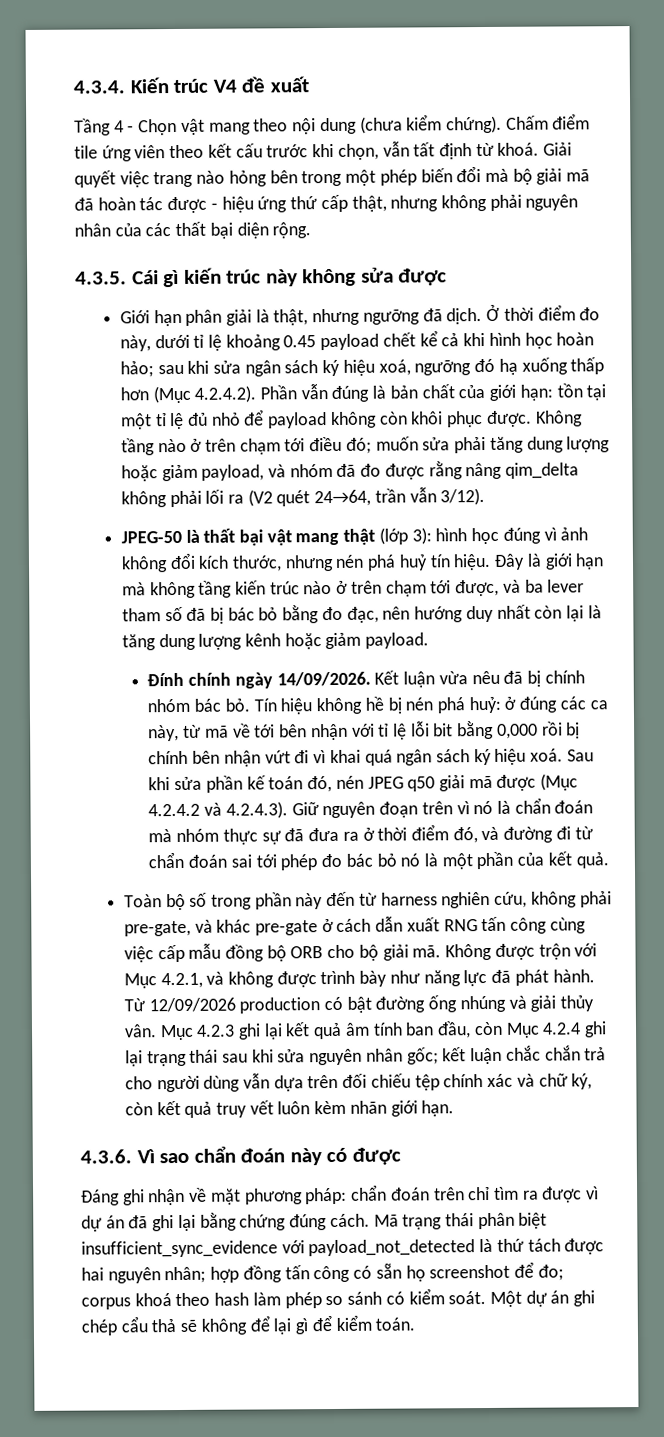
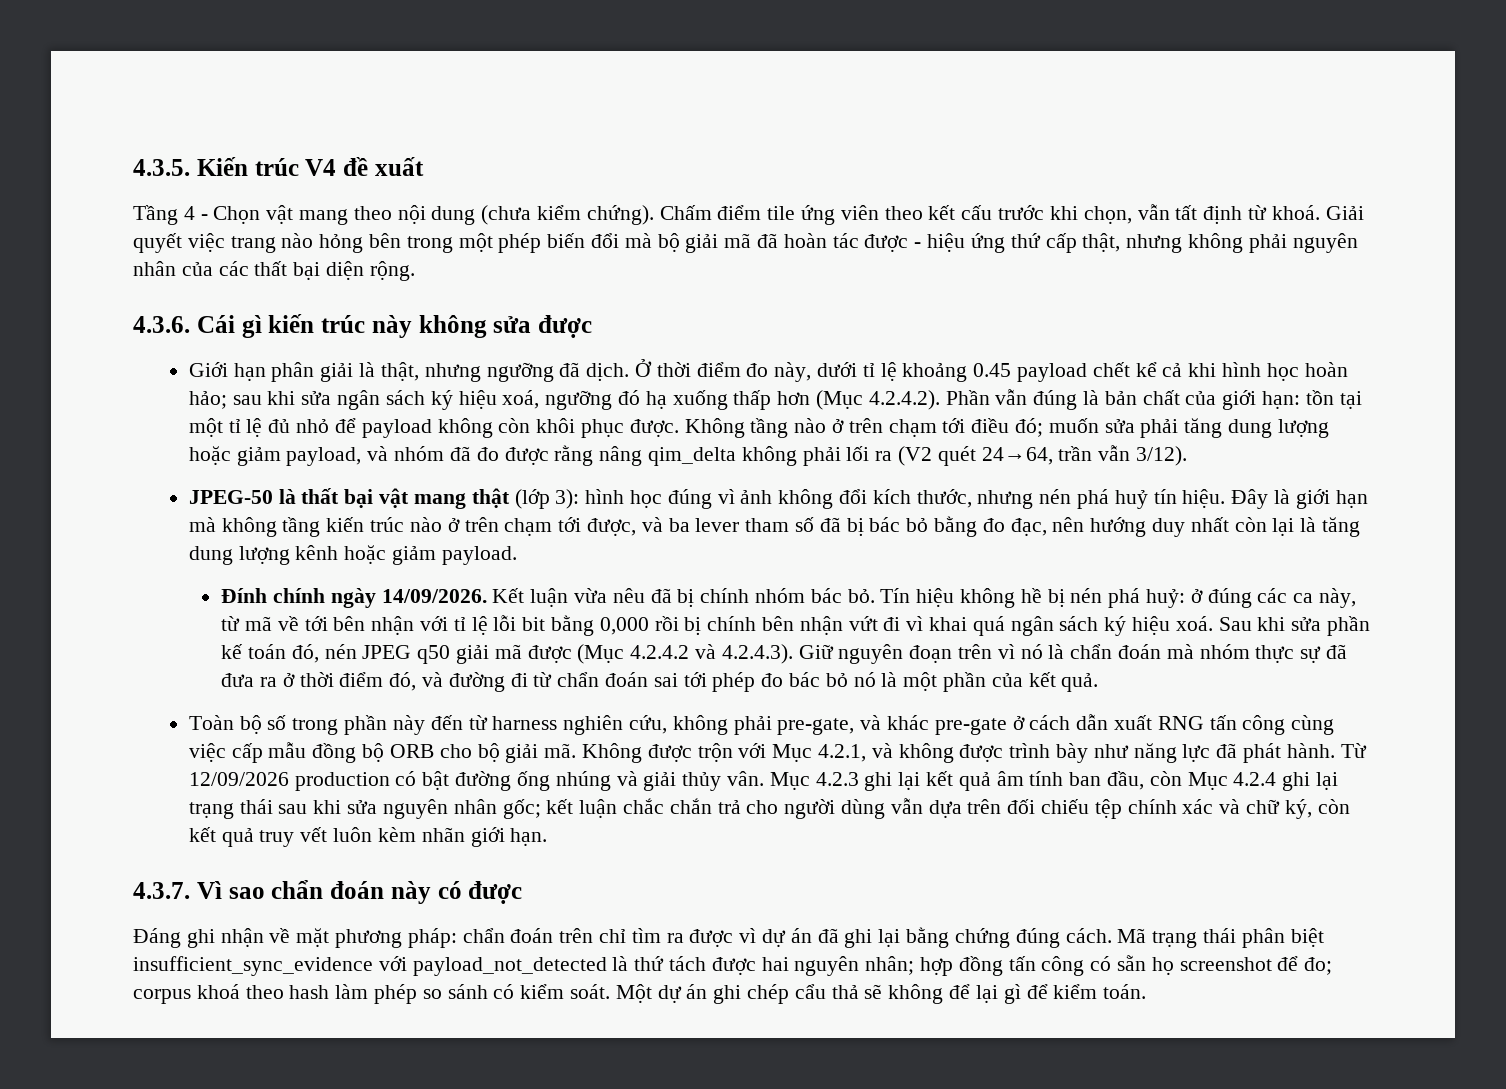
- 4.3.4. Kiến trúc V4 đề xuất
+ 4.3.5. Kiến trúc V4 đề xuất
- 4.3.5. Cái gì kiến trúc này không sửa được
+ 4.3.6. Cái gì kiến trúc này không sửa được
- 4.3.6. Vì sao chẩn đoán này có được
+ 4.3.7. Vì sao chẩn đoán này có được

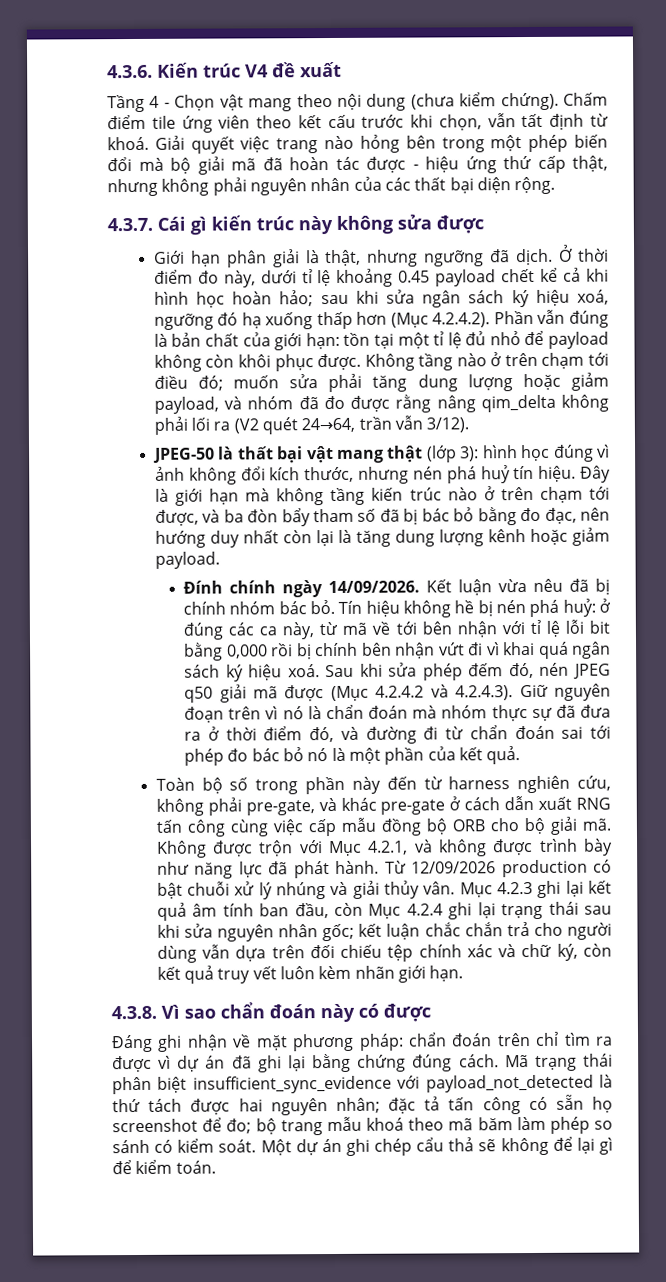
- 4.3.5. Kiến trúc V4 đề xuất
+ 4.3.6. Kiến trúc V4 đề xuất
- 4.3.6. Cái gì kiến trúc này không sửa được
+ 4.3.7. Cái gì kiến trúc này không sửa được
- Đây là giới hạn mà không tầng kiến trúc nào ở trên chạm tới được, và ba lever tham số đã bị bác bỏ bằng đo đạc, nên hướng duy nhất còn lại là tăng dung lượng kênh hoặc giảm payload.
+ Đây là giới hạn mà không tầng kiến trúc nào ở trên chạm tới được, và ba đòn bẩy tham số đã bị bác bỏ bằng đo đạc, nên hướng duy nhất còn lại là tăng dung lượng kênh hoặc giảm payload.
- Sau khi sửa phần kế toán đó, nén JPEG q50 giải mã được (Mục 4.2.4.2 và 4.2.4.3). Giữ nguyên đoạn trên vì nó là chẩn đoán mà nhóm thực sự đã đưa ra ở thời điểm đó, và đường đi từ chẩn đoán sai tới phép đo bác bỏ nó là một phần của kết quả.
+ Sau khi sửa phép đếm đó, nén JPEG q50 giải mã được (Mục 4.2.4.2 và 4.2.4.3). Giữ nguyên đoạn trên vì nó là chẩn đoán mà nhóm thực sự đã đưa ra ở thời điểm đó, và đường đi từ chẩn đoán sai tới phép đo bác bỏ nó là một phần của kết quả.
- Từ 12/09/2026 production có bật đường ống nhúng và giải thủy vân.
+ Từ 12/09/2026 production có bật chuỗi xử lý nhúng và giải thủy vân.
- 4.3.7. Vì sao chẩn đoán này có được
+ 4.3.8. Vì sao chẩn đoán này có được
- Mã trạng thái phân biệt insufficient_sync_evidence với payload_not_detected là thứ tách được hai nguyên nhân; hợp đồng tấn công có sẵn họ screenshot để đo; corpus khoá theo hash làm phép so sánh có kiểm soát.
+ Mã trạng thái phân biệt insufficient_sync_evidence với payload_not_detected là thứ tách được hai nguyên nhân; đặc tả tấn công có sẵn họ screenshot để đo; bộ trang mẫu khoá theo mã băm làm phép so sánh có kiểm soát.

